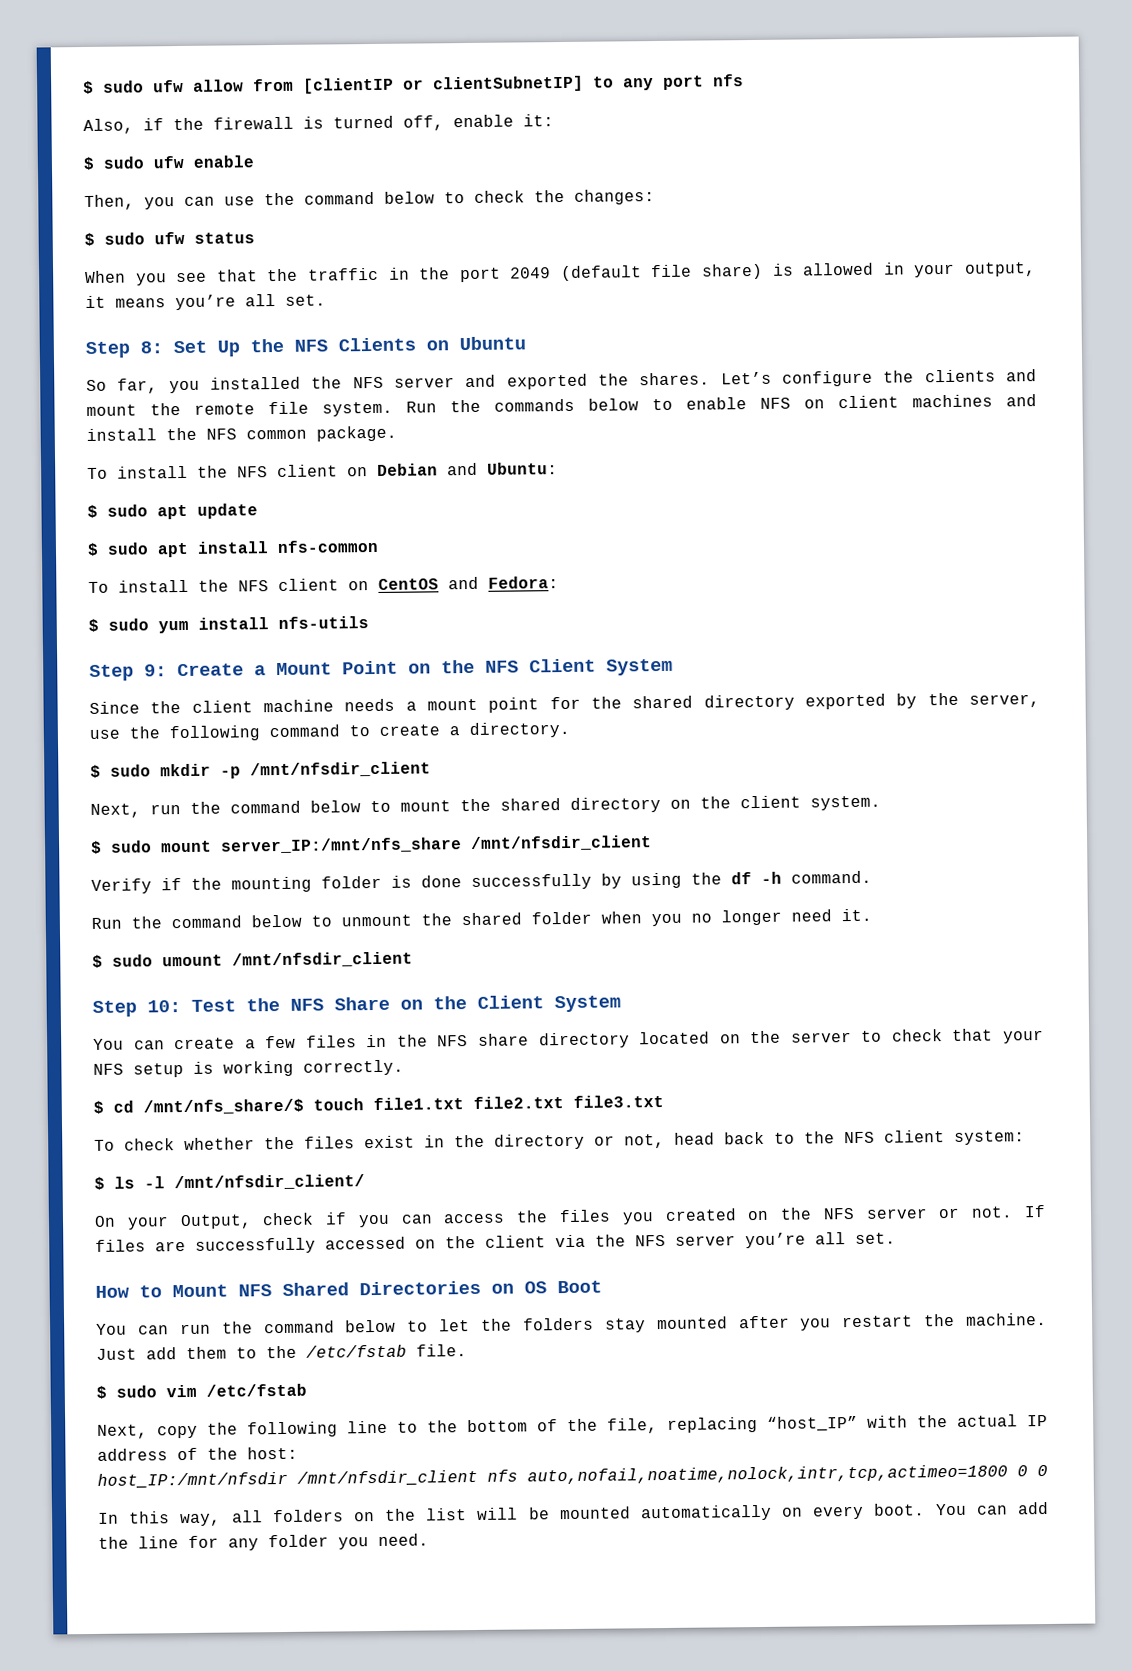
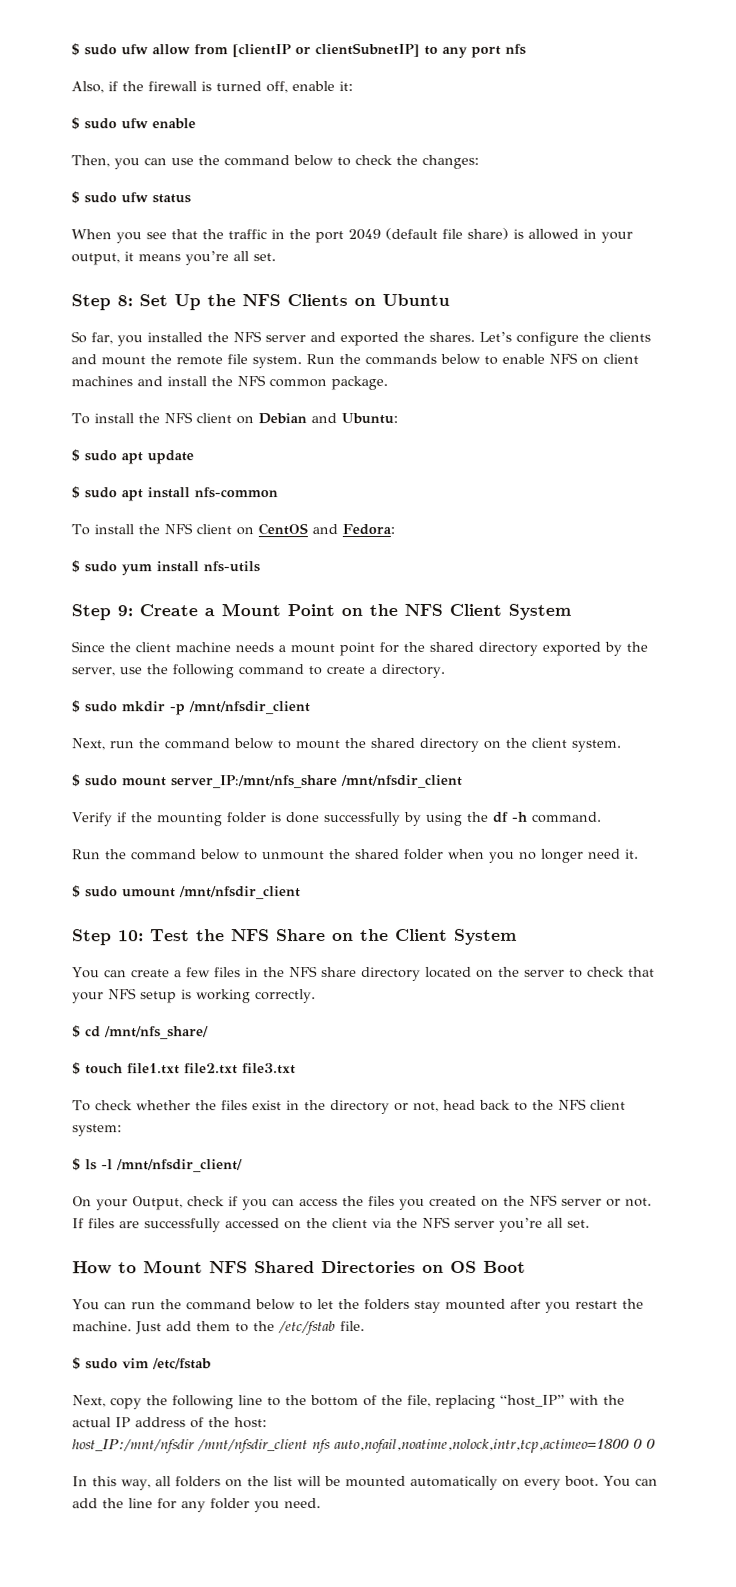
- $ cd /mnt/nfs_share/$ touch file1.txt file2.txt file3.txt
+ $ cd /mnt/nfs_share/
+ $ touch file1.txt file2.txt file3.txt

